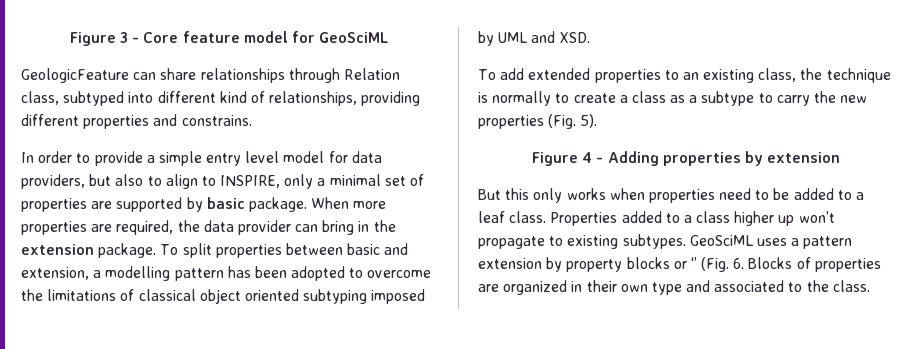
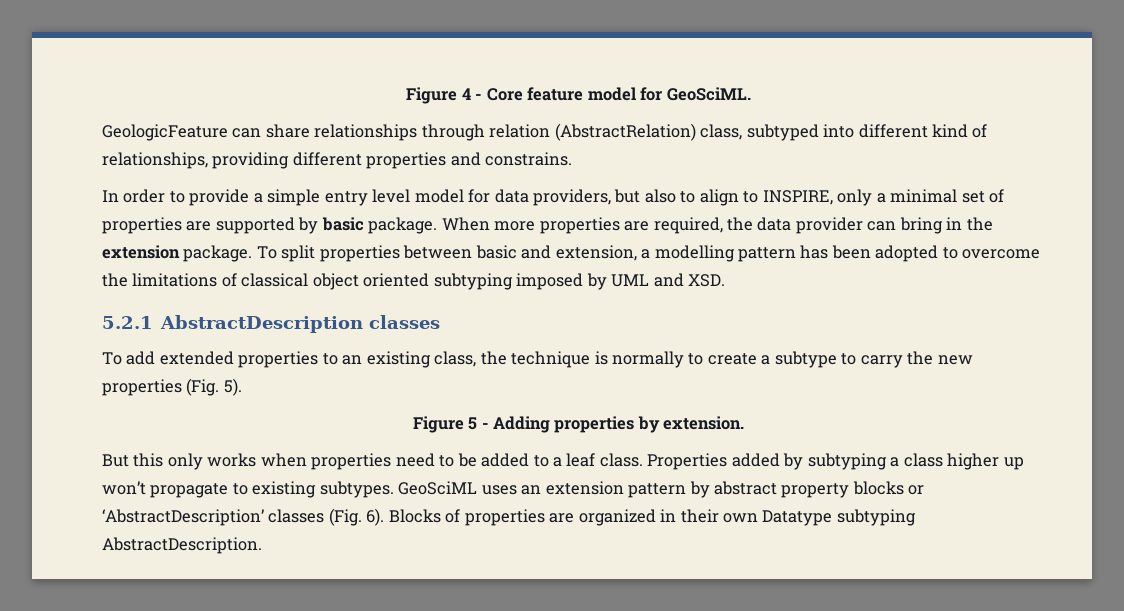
- Figure 3 - Core feature model for GeoSciML
+ Figure 4 - Core feature model for GeoSciML.
- GeologicFeature can share relationships through Relation class, subtyped into different kind of relationships, providing different properties and constrains.
+ GeologicFeature can share relationships through relation (AbstractRelation) class, subtyped into different kind of relationships, providing different properties and constrains.
+ 5.2.1 AbstractDescription classes
- To add extended properties to an existing class, the technique is normally to create a class as a subtype to carry the new properties (Fig. 5).
+ To add extended properties to an existing class, the technique is normally to create a subtype to carry the new properties (Fig. 5).
- Figure 4 - Adding properties by extension
+ Figure 5 - Adding properties by extension.
- Properties added to a class higher up won’t propagate to existing subtypes.
+ Properties added by subtyping a class higher up won’t propagate to existing subtypes.
- GeoSciML uses a pattern extension by property blocks or ‘’ (Fig. 6. Blocks of properties are organized in their own type and associated to the class.
+ GeoSciML uses an extension pattern by abstract property blocks or ‘AbstractDescription’ classes (Fig. 6). Blocks of properties are organized in their own Datatype subtyping AbstractDescription.

